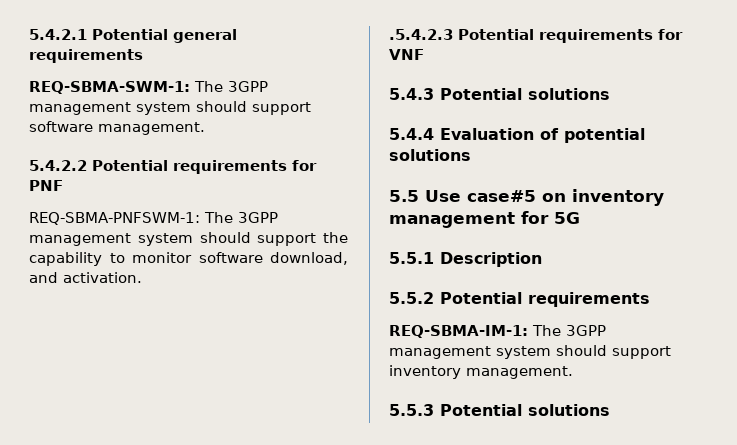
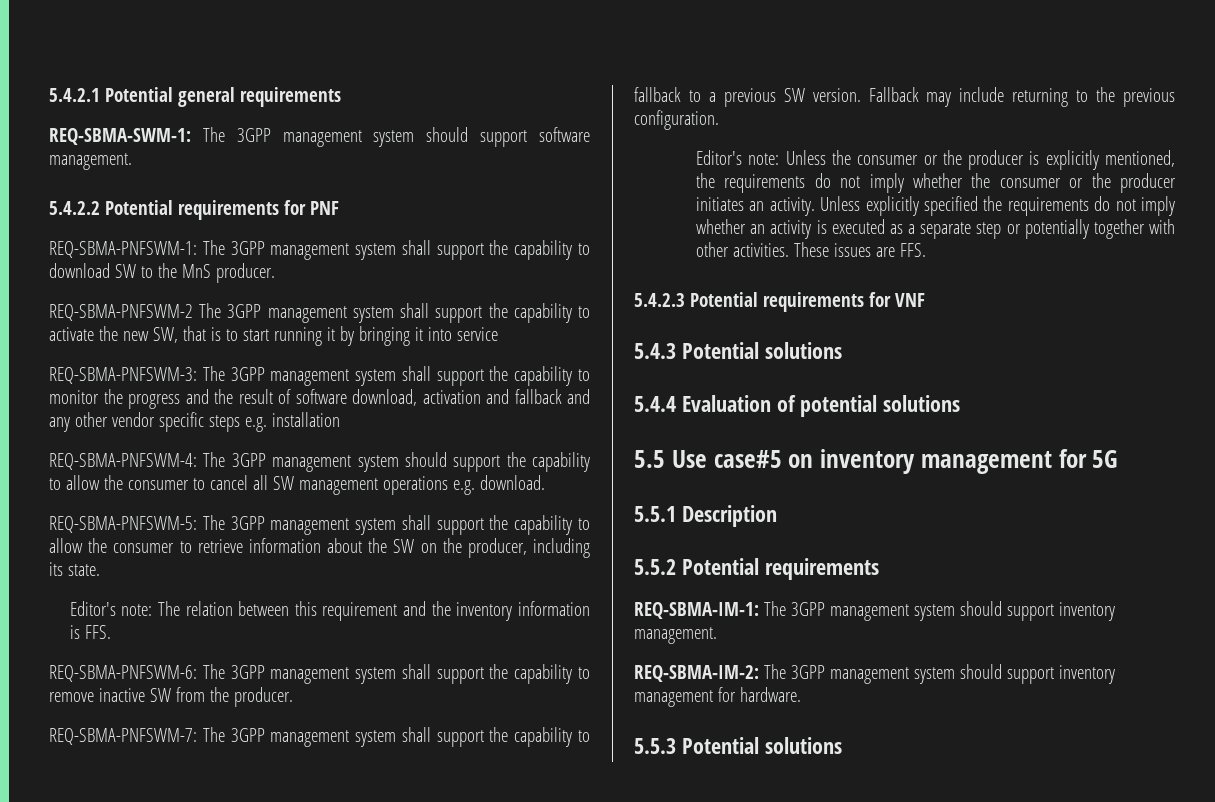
- REQ-SBMA-PNFSWM-1: The 3GPP management system should support the capability to monitor software download, and activation.
- .5.4.2.3 Potential requirements for VNF
+ REQ-SBMA-PNFSWM-1: The 3GPP management system shall support the capability to download SW to the MnS producer.
+ REQ-SBMA-PNFSWM-2 The 3GPP management system shall support the capability to activate the new SW, that is to start running it by bringing it into service
+ REQ-SBMA-PNFSWM-3: The 3GPP management system shall support the capability to monitor the progress and the result of software download, activation and fallback and any other vendor specific steps e.g. installation
+ REQ-SBMA-PNFSWM-4: The 3GPP management system should support the capability to allow the consumer to cancel all SW management operations e.g. download.
+ REQ-SBMA-PNFSWM-5: The 3GPP management system shall support the capability to allow the consumer to retrieve information about the SW on the producer, including its state.
+ Editor's note: The relation between this requirement and the inventory information is FFS.
+ REQ-SBMA-PNFSWM-6: The 3GPP management system shall support the capability to remove inactive SW from the producer.
+ REQ-SBMA-PNFSWM-7: The 3GPP management system shall support the capability to fallback to a previous SW version. Fallback may include returning to the previous configuration.
+ Editor's note: Unless the consumer or the producer is explicitly mentioned, the requirements do not imply whether the consumer or the producer initiates an activity. Unless explicitly specified the requirements do not imply whether an activity is executed as a separate step or potentially together with other activities. These issues are FFS.
+ 5.4.2.3 Potential requirements for VNF
+ REQ-SBMA-IM-2: The 3GPP management system should support inventory management for hardware.

